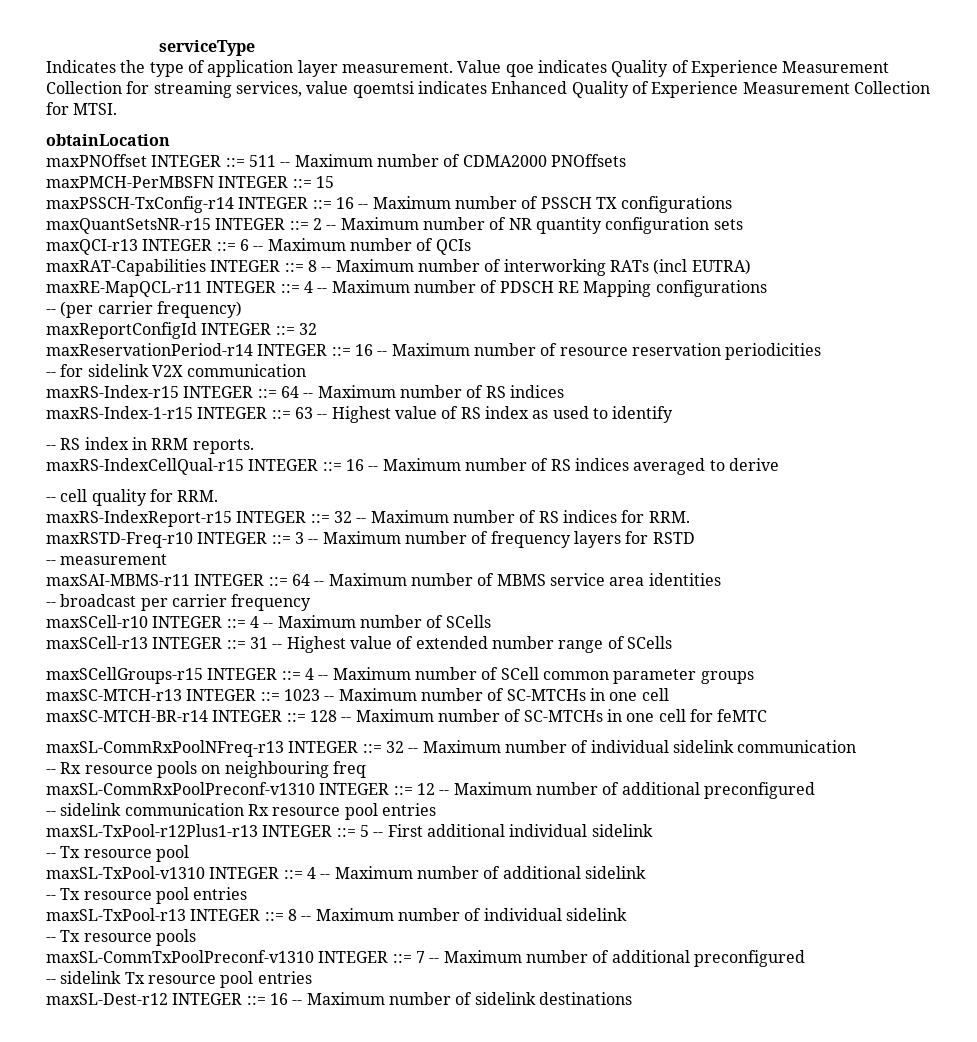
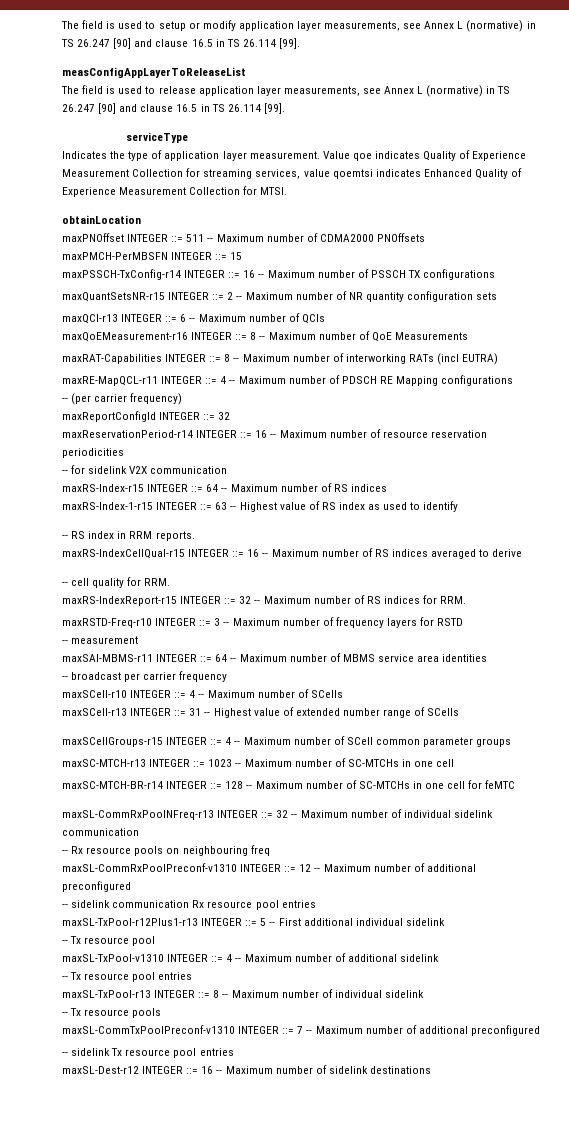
+ The field is used to setup or modify application layer measurements, see Annex L (normative) in TS 26.247 [90] and clause 16.5 in TS 26.114 [99].
+ measConfigAppLayerToReleaseList
+ The field is used to release application layer measurements, see Annex L (normative) in TS 26.247 [90] and clause 16.5 in TS 26.114 [99].
+ maxQoEMeasurement-r16 INTEGER ::= 8 -- Maximum number of QoE Measurements

